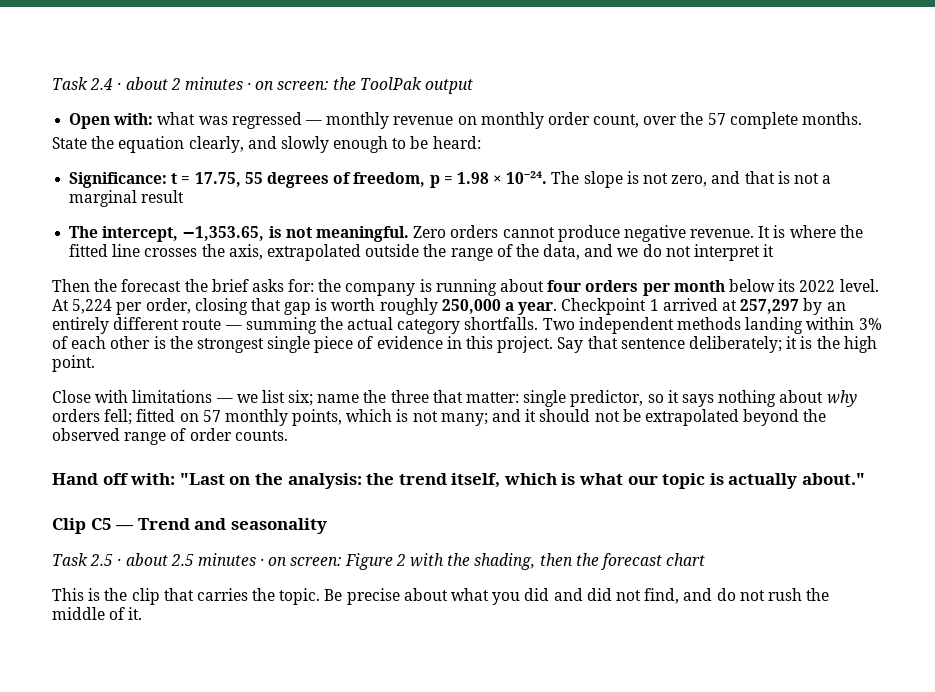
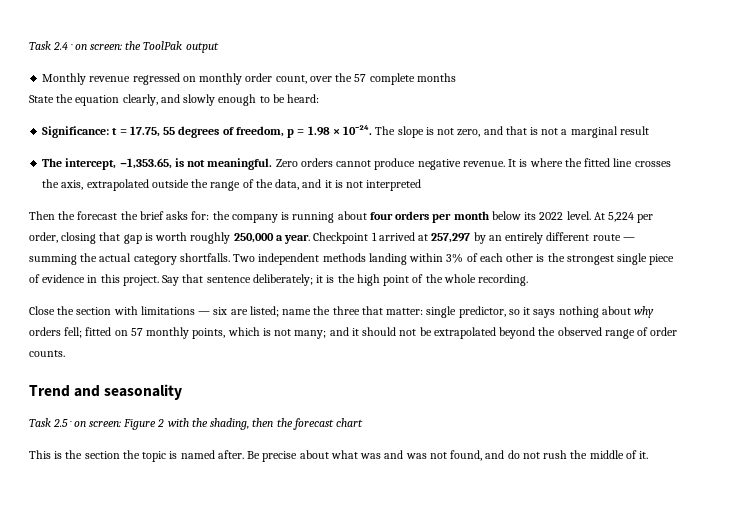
- Task 2.4 · about 2 minutes · on screen: the ToolPak output
+ Task 2.4 · on screen: the ToolPak output
- Open with: what was regressed — monthly revenue on monthly order count, over the 57 complete months.
+ Monthly revenue regressed on monthly order count, over the 57 complete months
- It is where the fitted line crosses the axis, extrapolated outside the range of the data, and we do not interpret it
+ It is where the fitted line crosses the axis, extrapolated outside the range of the data, and it is not interpreted
- Say that sentence deliberately; it is the high point.
+ Say that sentence deliberately; it is the high point of the whole recording.
- Close with limitations — we list six; name the three that matter: single predictor, so it says nothing about why orders fell; fitted on 57 monthly points, which is not many; and it should not be extrapolated beyond the observed range of order counts.
+ Close the section with limitations — six are listed; name the three that matter: single predictor, so it says nothing about why orders fell; fitted on 57 monthly points, which is not many; and it should not be extrapolated beyond the observed range of order counts.
- Hand off with: "Last on the analysis: the trend itself, which is what our topic is actually about."
- Clip C5 — Trend and seasonality
+ Trend and seasonality
- Task 2.5 · about 2.5 minutes · on screen: Figure 2 with the shading, then the forecast chart
+ Task 2.5 · on screen: Figure 2 with the shading, then the forecast chart
- This is the clip that carries the topic. Be precise about what you did and did not find, and do not rush the middle of it.
+ This is the section the topic is named after. Be precise about what was and was not found, and do not rush the middle of it.

